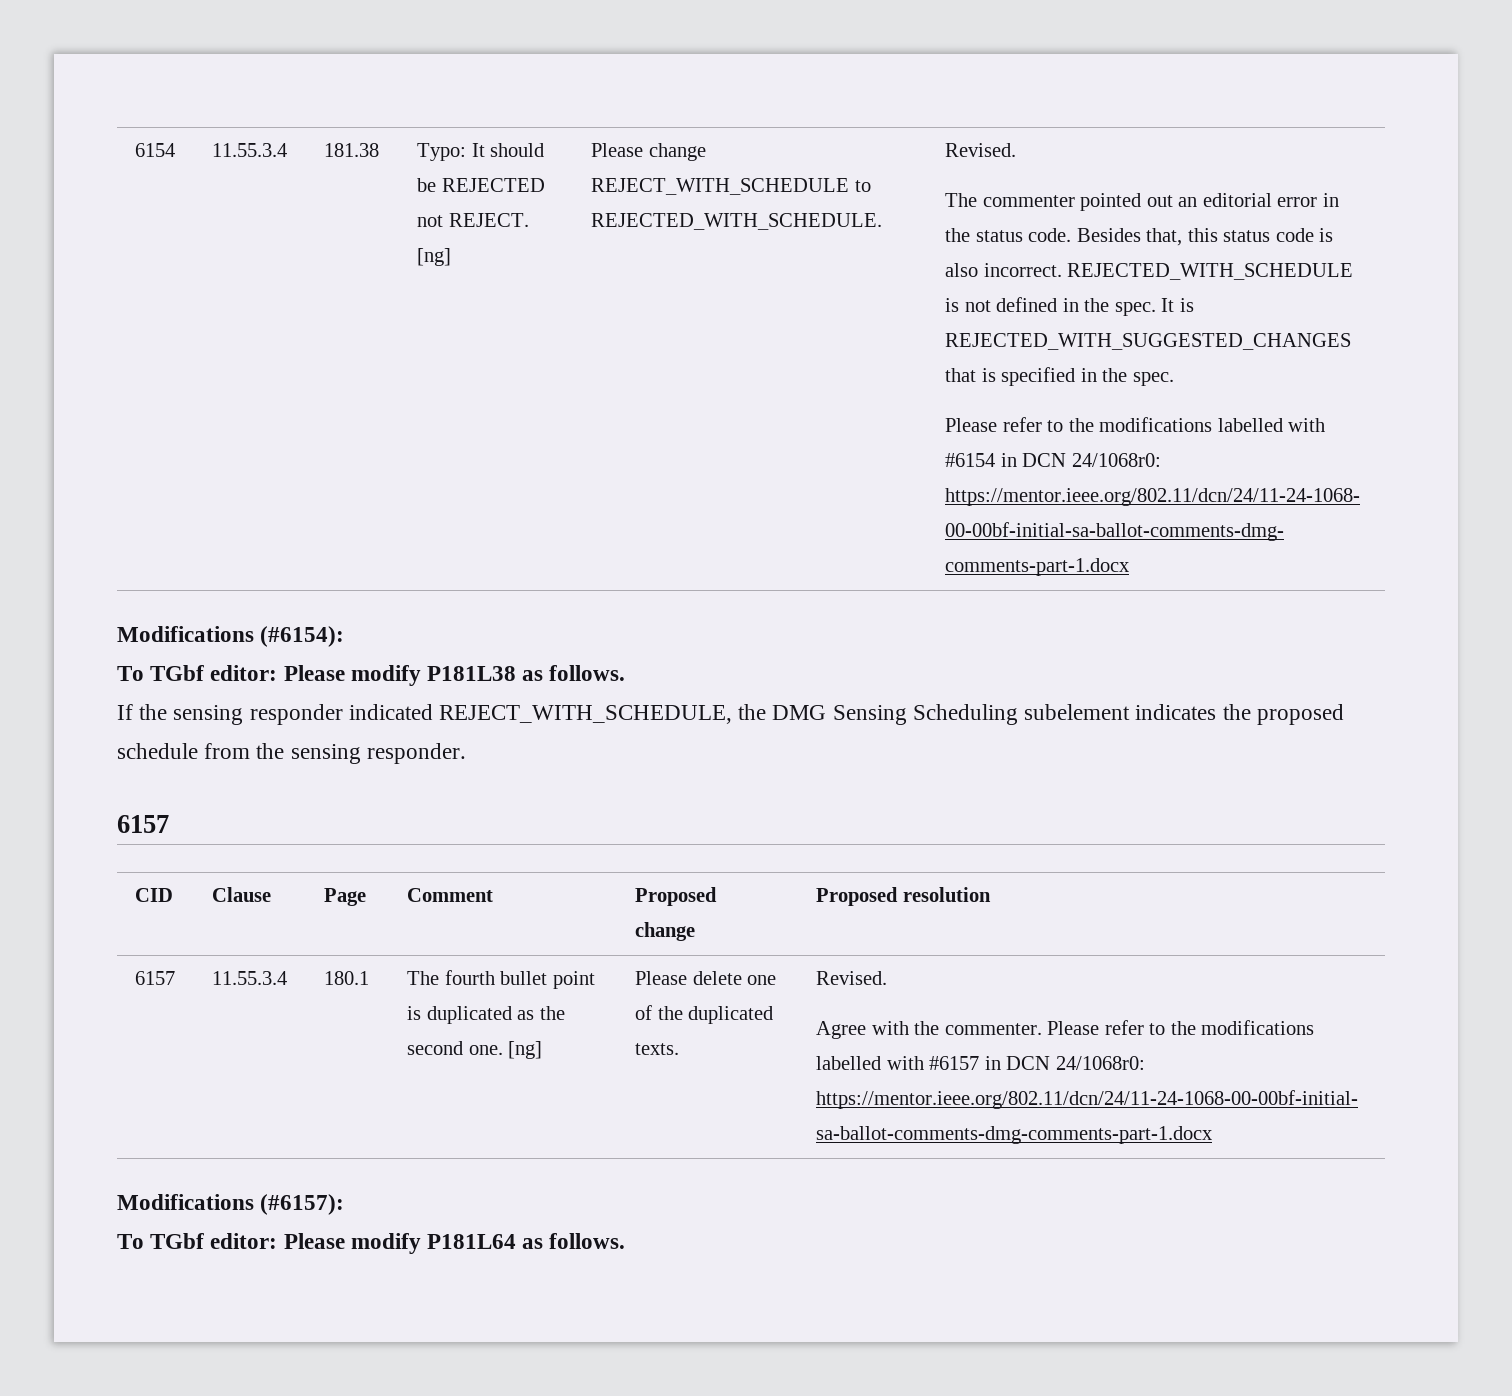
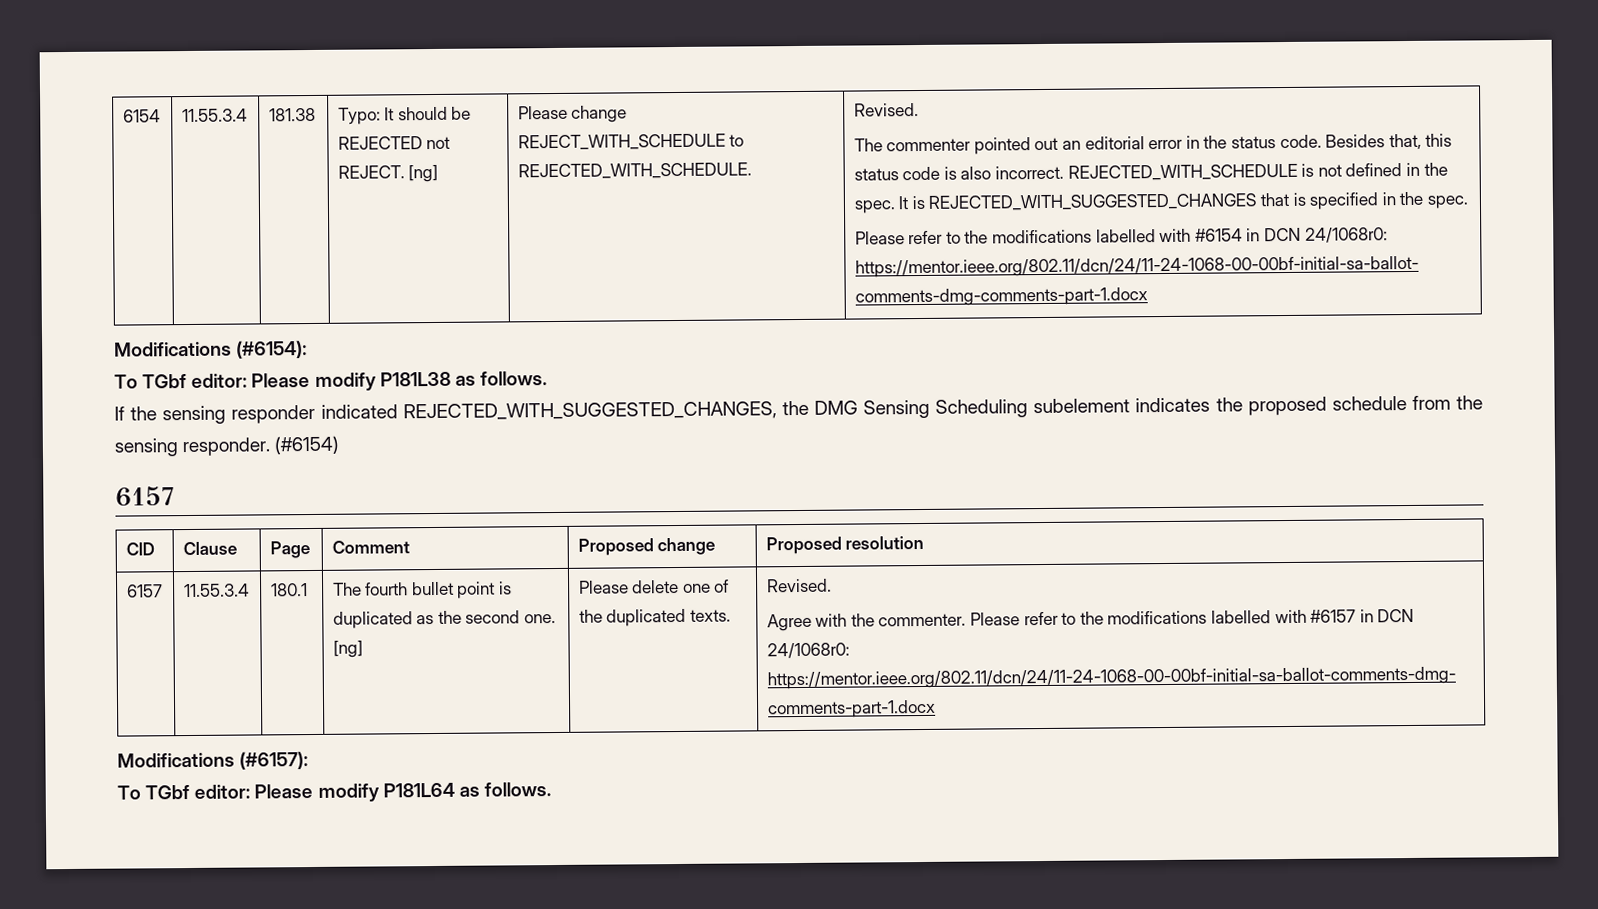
- If the sensing responder indicated REJECT_WITH_SCHEDULE, the DMG Sensing Scheduling subelement indicates the proposed schedule from the sensing responder.
+ If the sensing responder indicated REJECTED_WITH_SUGGESTED_CHANGES, the DMG Sensing Scheduling subelement indicates the proposed schedule from the sensing responder. (#6154)

